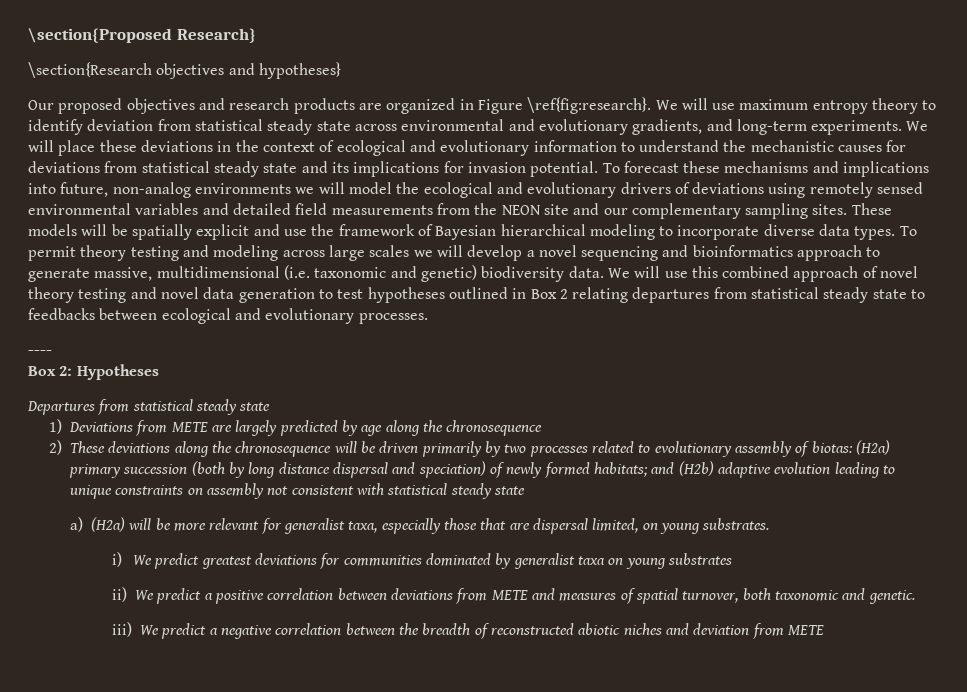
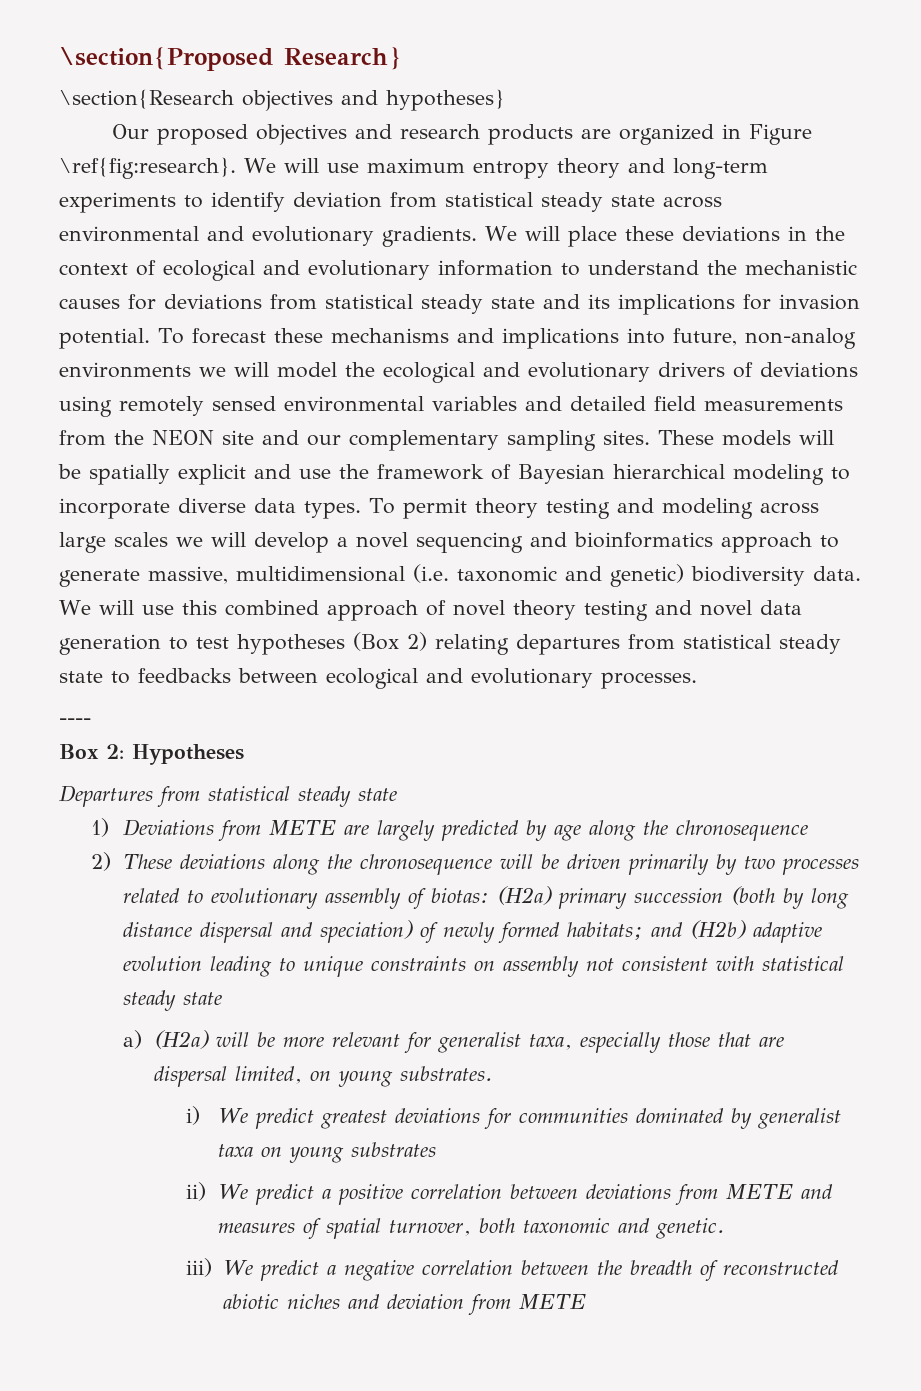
- We will use maximum entropy theory to identify deviation from statistical steady state across environmental and evolutionary gradients, and long-term experiments.
+ We will use maximum entropy theory and long-term experiments to identify deviation from statistical steady state across environmental and evolutionary gradients.
- We will use this combined approach of novel theory testing and novel data generation to test hypotheses outlined in Box 2 relating departures from statistical steady state to feedbacks between ecological and evolutionary processes.
+ We will use this combined approach of novel theory testing and novel data generation to test hypotheses (Box 2) relating departures from statistical steady state to feedbacks between ecological and evolutionary processes.

